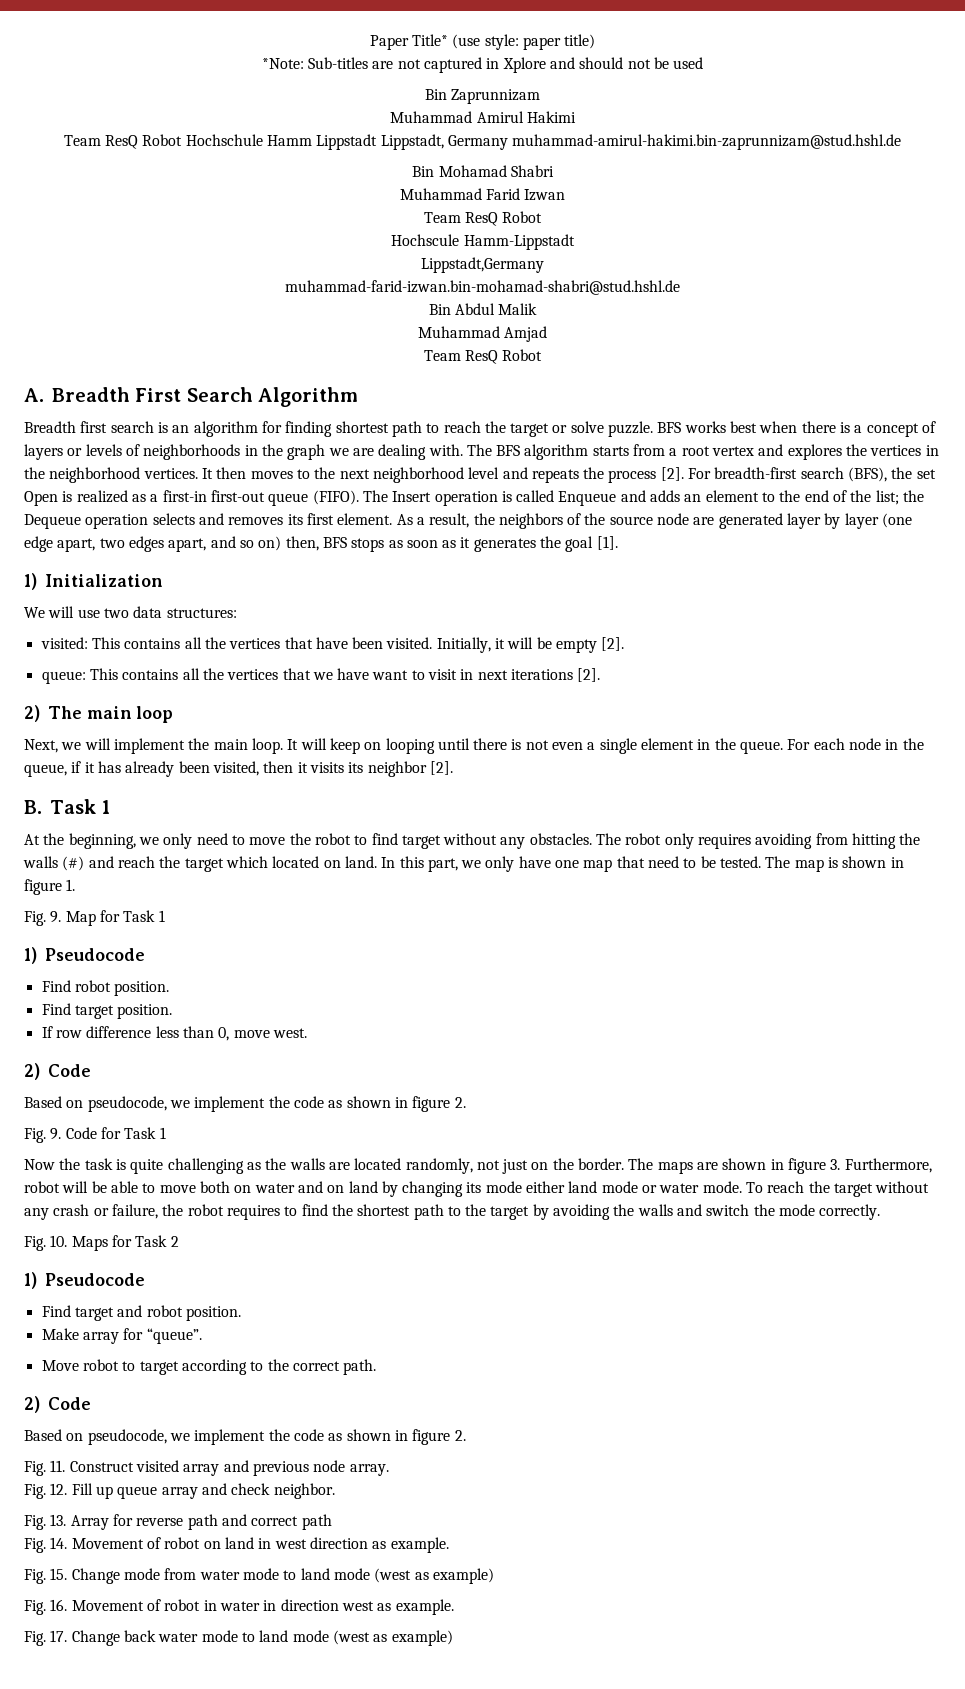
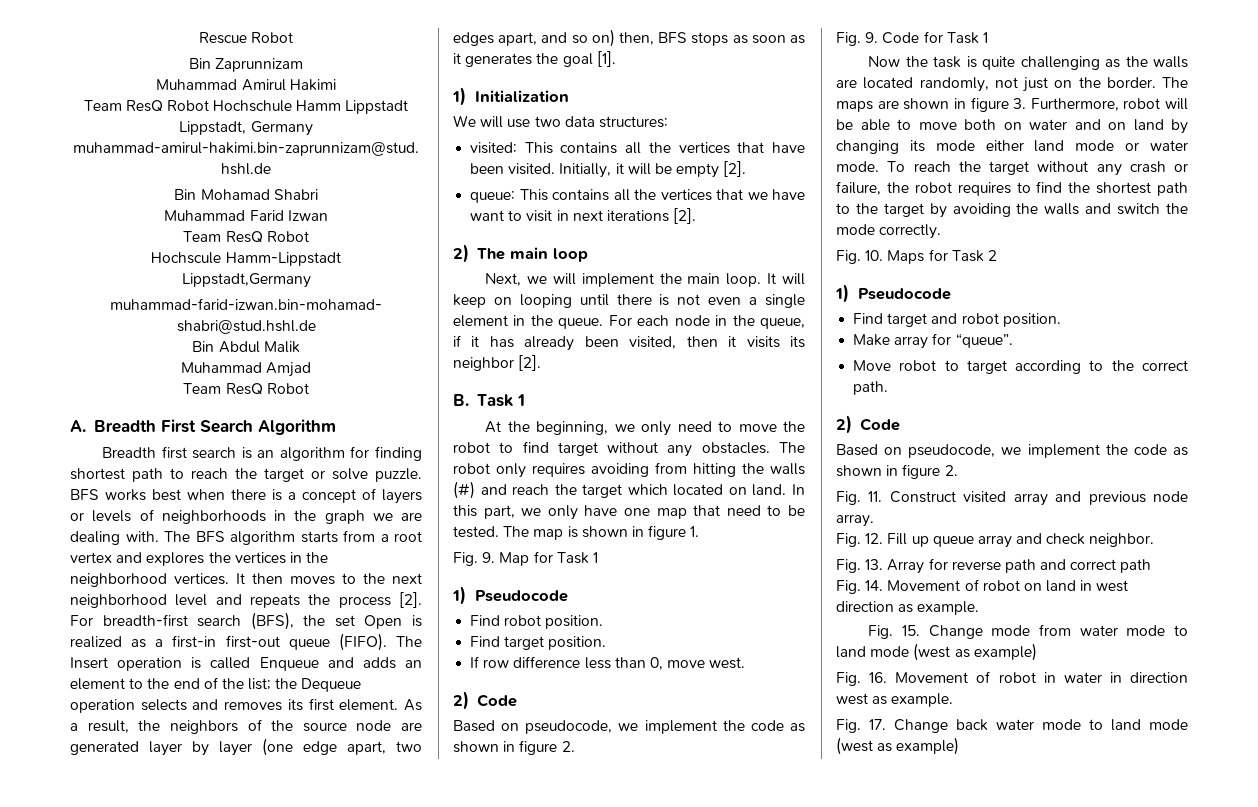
- Paper Title* (use style: paper title)
- *Note: Sub-titles are not captured in Xplore and should not be used
+ Rescue Robot

